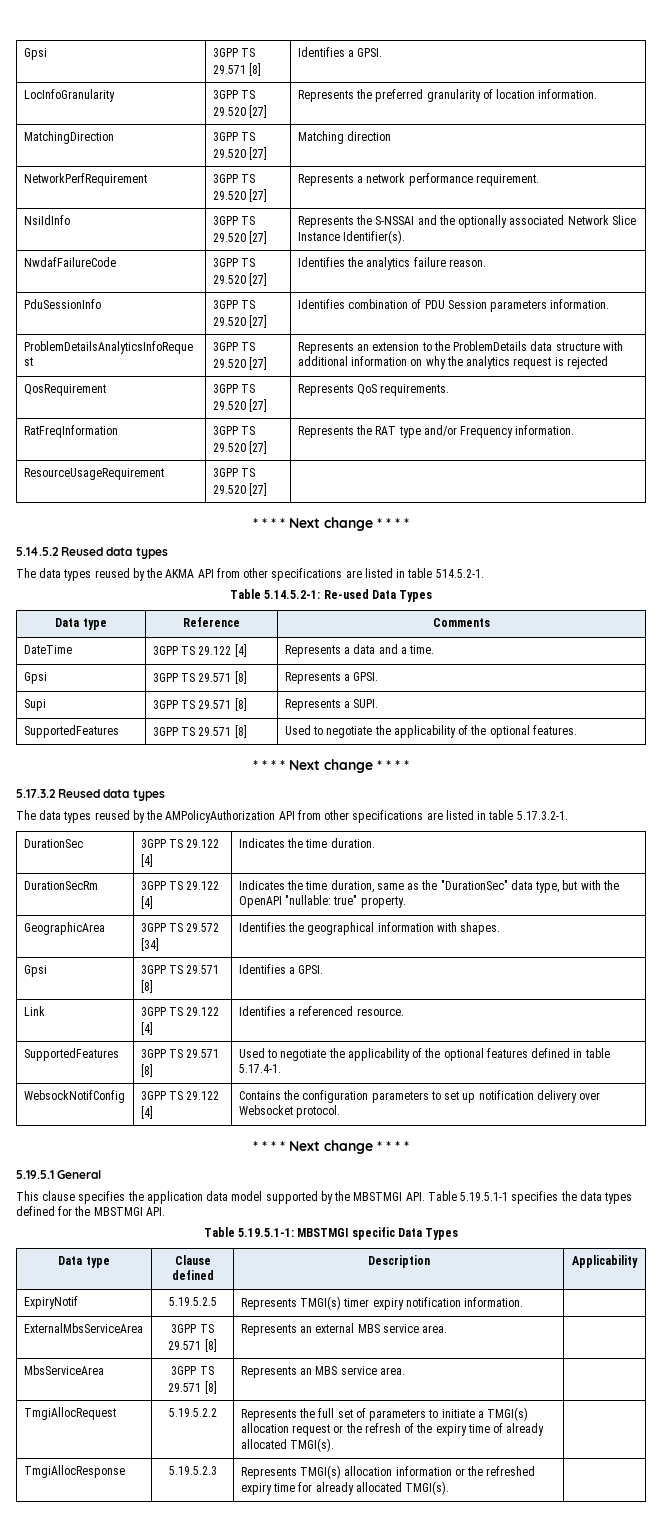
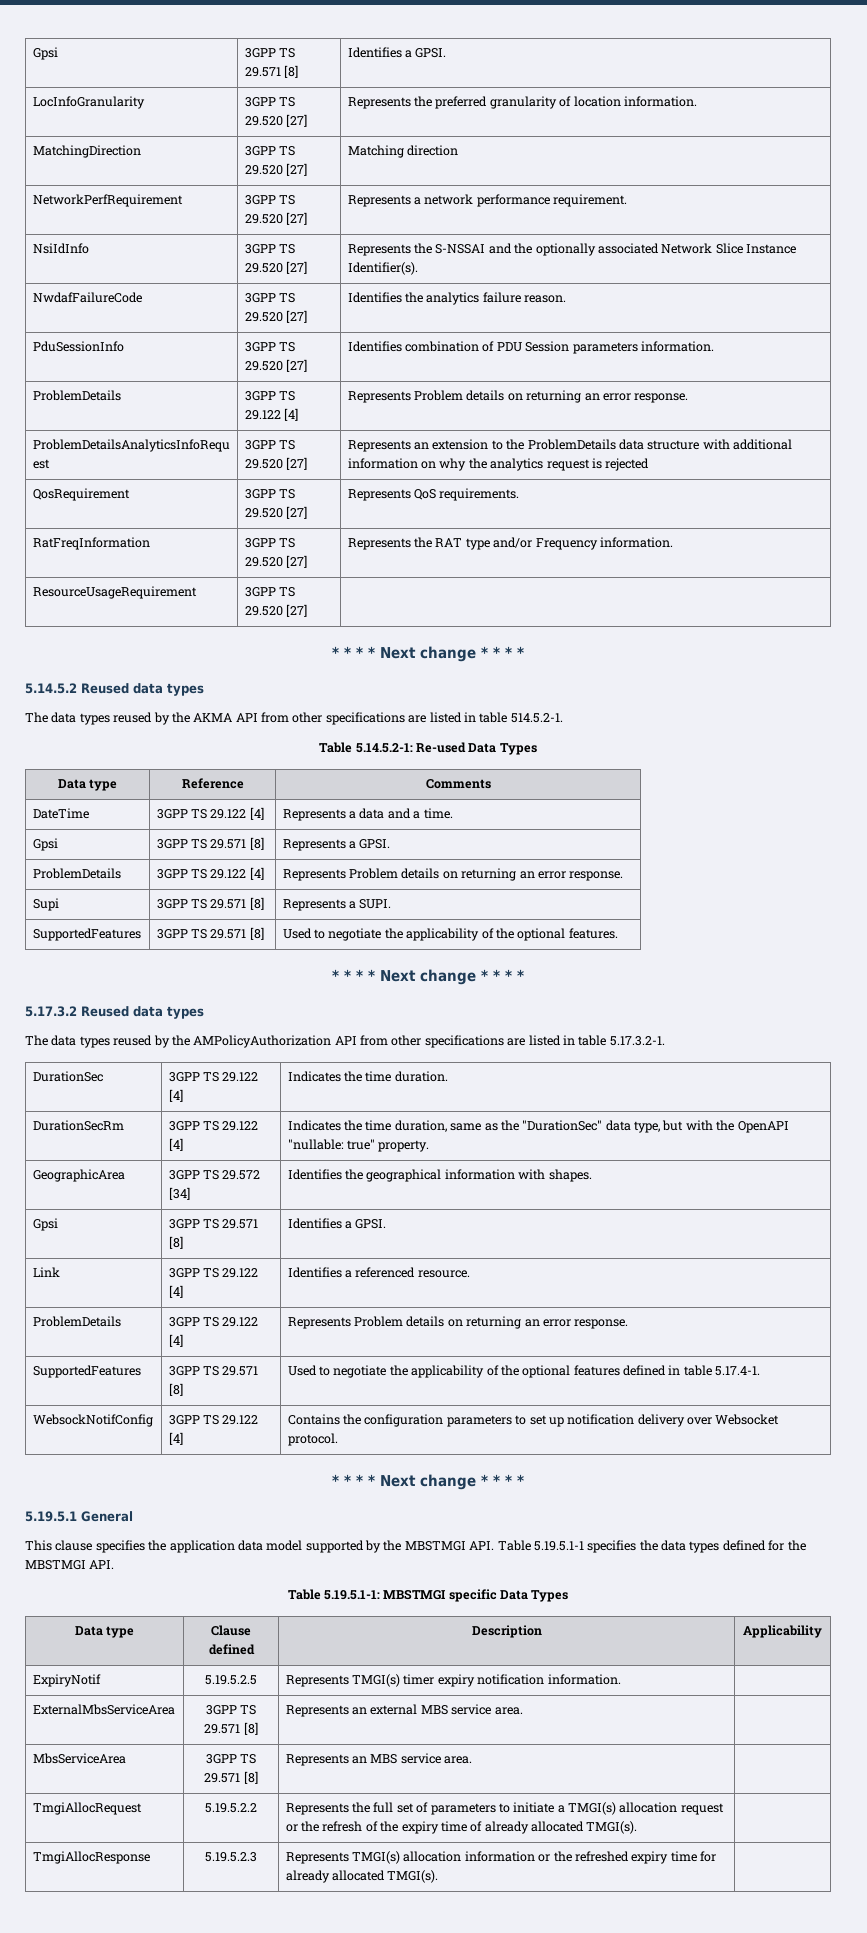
  PduSessionInfo | 3GPP TS 29.520 [27] | Identifies combination of PDU Session parameters information.
+ ProblemDetails | 3GPP TS 29.122 [4] | Represents Problem details on returning an error response.
  Gpsi | 3GPP TS 29.571 [8] | Represents a GPSI.
+ ProblemDetails | 3GPP TS 29.122 [4] | Represents Problem details on returning an error response.
  Link | 3GPP TS 29.122 [4] | Identifies a referenced resource.
+ ProblemDetails | 3GPP TS 29.122 [4] | Represents Problem details on returning an error response.

